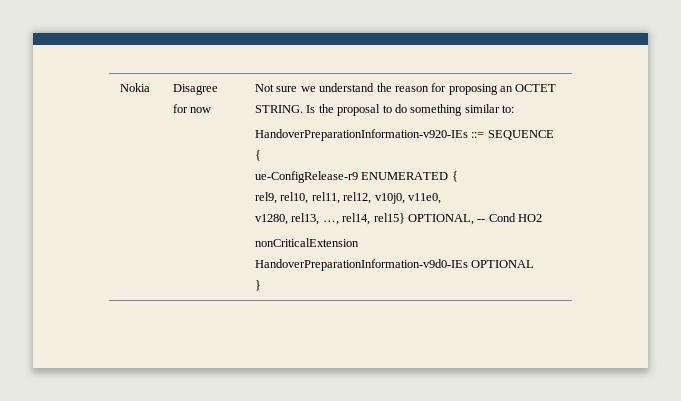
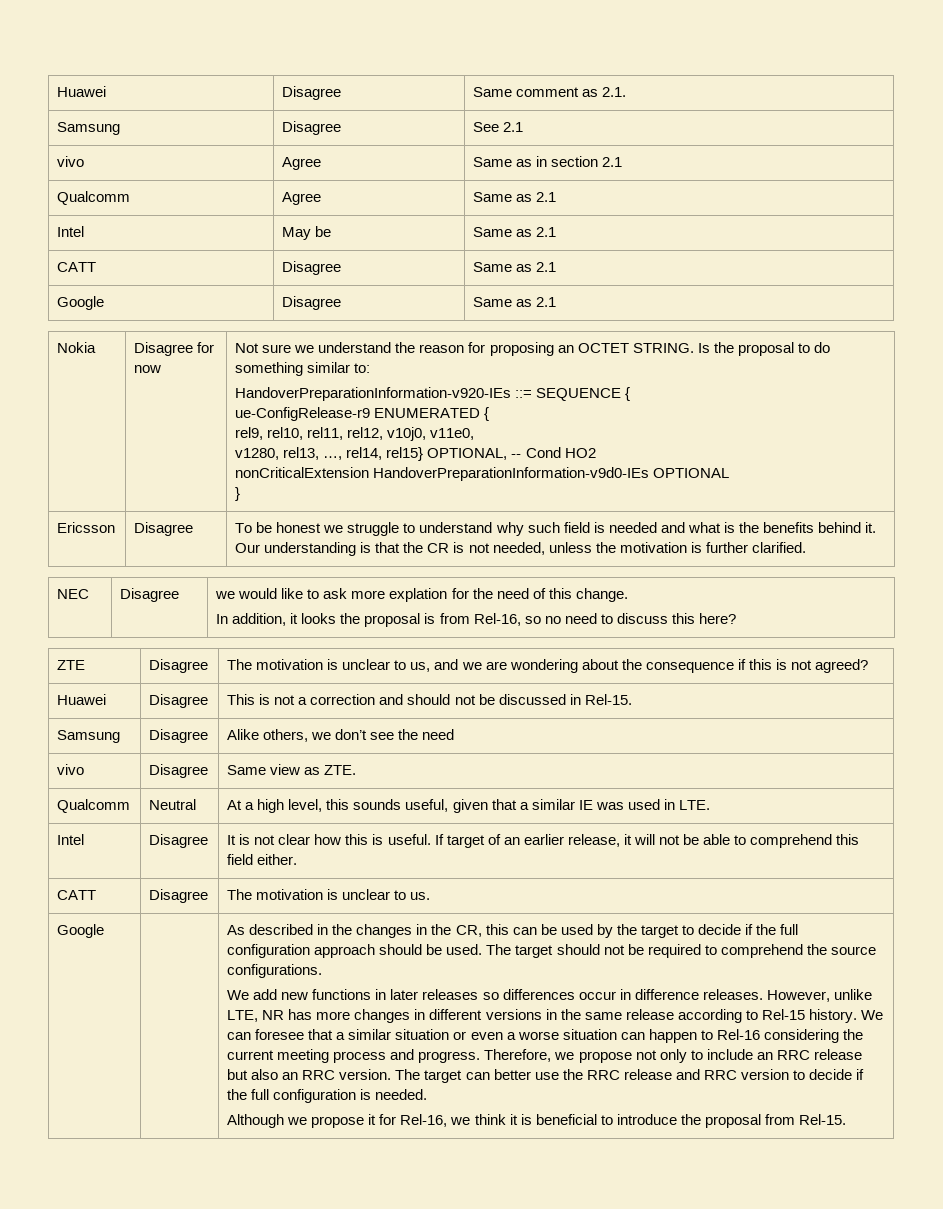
+ Huawei | Disagree | Same comment as 2.1.
+ Samsung | Disagree | See 2.1
+ vivo | Agree | Same as in section 2.1
+ Qualcomm | Agree | Same as 2.1
+ Intel | May be | Same as 2.1
+ CATT | Disagree | Same as 2.1
+ Google | Disagree | Same as 2.1
+ Ericsson | Disagree | To be honest we struggle to understand why such field is needed and what is the benefits behind it. Our understanding is that the CR is not needed, unless the motivation is further clarified.
+ NEC | Disagree | we would like to ask more explation for the need of this change.
+ In addition, it looks the proposal is from Rel-16, so no need to discuss this here?
+ ZTE | Disagree | The motivation is unclear to us, and we are wondering about the consequence if this is not agreed?
+ Huawei | Disagree | This is not a correction and should not be discussed in Rel-15.
+ Samsung | Disagree | Alike others, we don’t see the need
+ vivo | Disagree | Same view as ZTE.
+ Qualcomm | Neutral | At a high level, this sounds useful, given that a similar IE was used in LTE.
+ Intel | Disagree | It is not clear how this is useful. If target of an earlier release, it will not be able to comprehend this field either.
+ CATT | Disagree | The motivation is unclear to us.
+ Google | | As described in the changes in the CR, this can be used by the target to decide if the full configuration approach should be used. The target should not be required to comprehend the source configurations.
+ We add new functions in later releases so differences occur in difference releases. However, unlike LTE, NR has more changes in different versions in the same release according to Rel-15 history. We can foresee that a similar situation or even a worse situation can happen to Rel-16 considering the current meeting process and progress. Therefore, we propose not only to include an RRC release but also an RRC version. The target can better use the RRC release and RRC version to decide if the full configuration is needed.
+ Although we propose it for Rel-16, we think it is beneficial to introduce the proposal from Rel-15.

